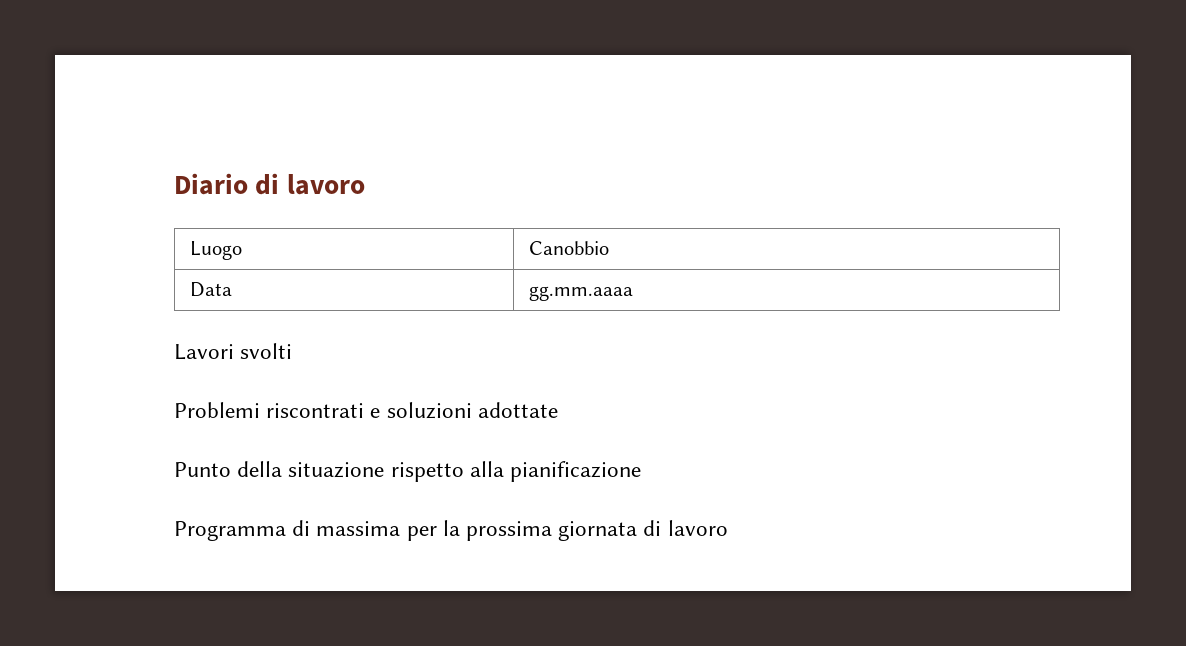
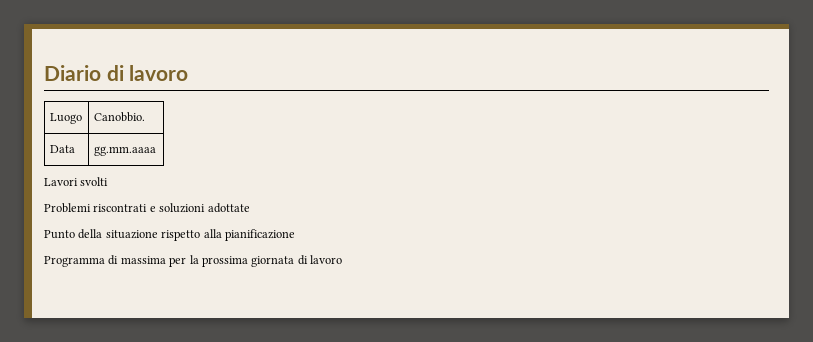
- Luogo | Canobbio
+ Luogo | Canobbio.

